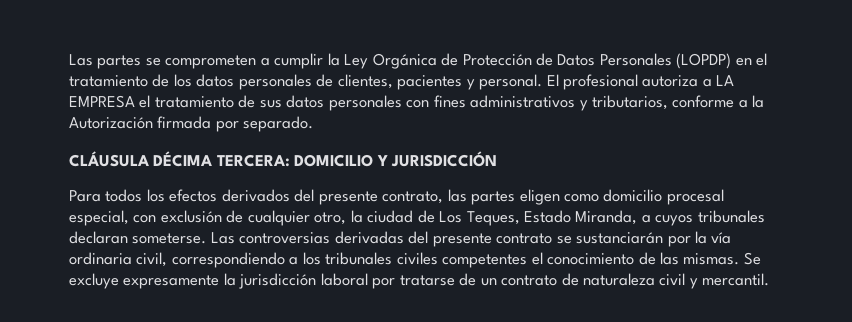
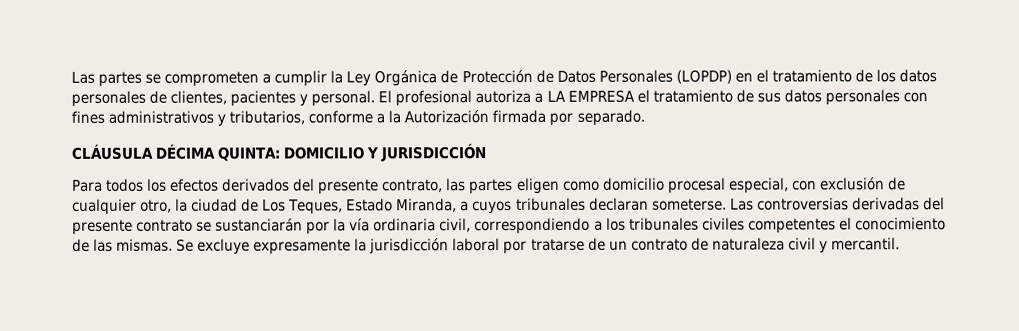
- CLÁUSULA DÉCIMA TERCERA: DOMICILIO Y JURISDICCIÓN
+ CLÁUSULA DÉCIMA QUINTA: DOMICILIO Y JURISDICCIÓN

